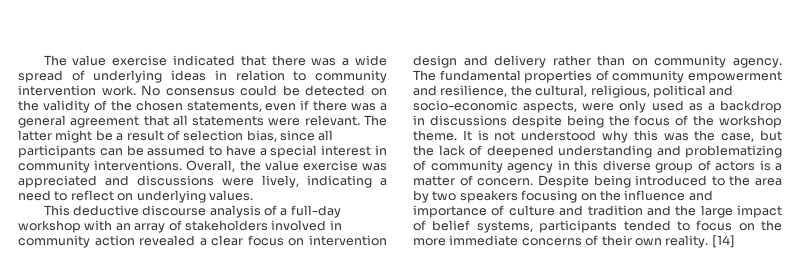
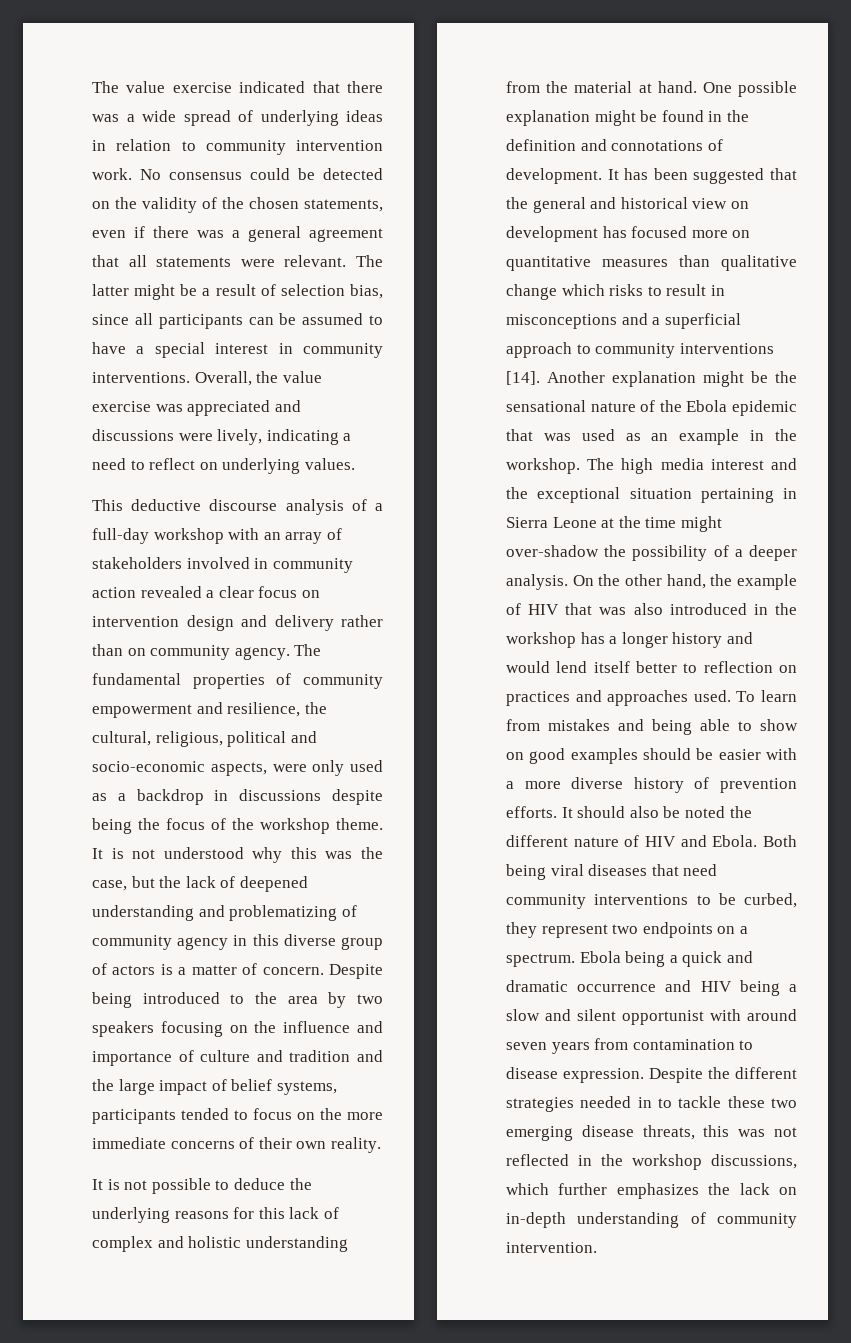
- Despite being introduced to the area by two speakers focusing on the influence and importance of culture and tradition and the large impact of belief systems, participants tended to focus on the more immediate concerns of their own reality. [14]
+ Despite being introduced to the area by two speakers focusing on the influence and importance of culture and tradition and the large impact of belief systems, participants tended to focus on the more immediate concerns of their own reality.
+ It is not possible to deduce the underlying reasons for this lack of complex and holistic understanding from the material at hand. One possible explanation might be found in the definition and connotations of development. It has been suggested that the general and historical view on development has focused more on quantitative measures than qualitative change which risks to result in misconceptions and a superficial approach to community interventions [14]. Another explanation might be the sensational nature of the Ebola epidemic that was used as an example in the workshop. The high media interest and the exceptional situation pertaining in Sierra Leone at the time might over-shadow the possibility of a deeper analysis. On the other hand, the example of HIV that was also introduced in the workshop has a longer history and would lend itself better to reflection on practices and approaches used. To learn from mistakes and being able to show on good examples should be easier with a more diverse history of prevention efforts. It should also be noted the different nature of HIV and Ebola. Both being viral diseases that need community interventions to be curbed, they represent two endpoints on a spectrum. Ebola being a quick and dramatic occurrence and HIV being a slow and silent opportunist with around seven years from contamination to disease expression. Despite the different strategies needed in to tackle these two emerging disease threats, this was not reflected in the workshop discussions, which further emphasizes the lack on in-depth understanding of community intervention.

